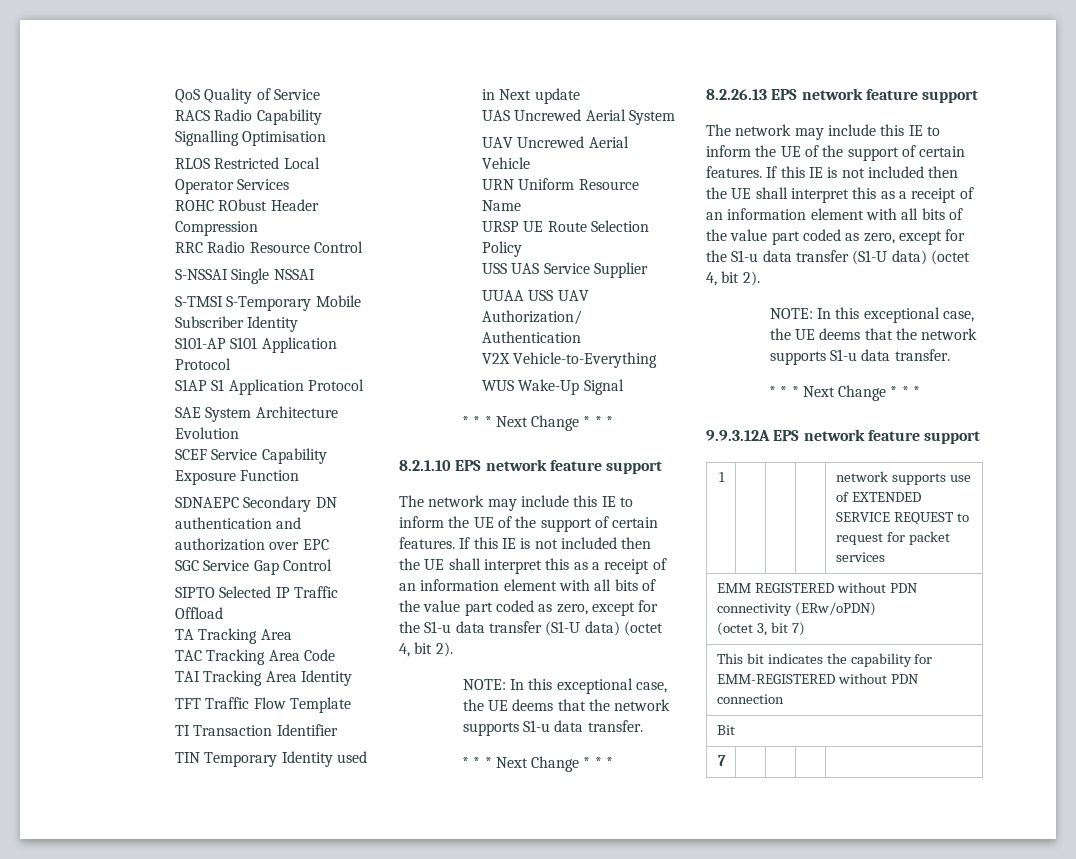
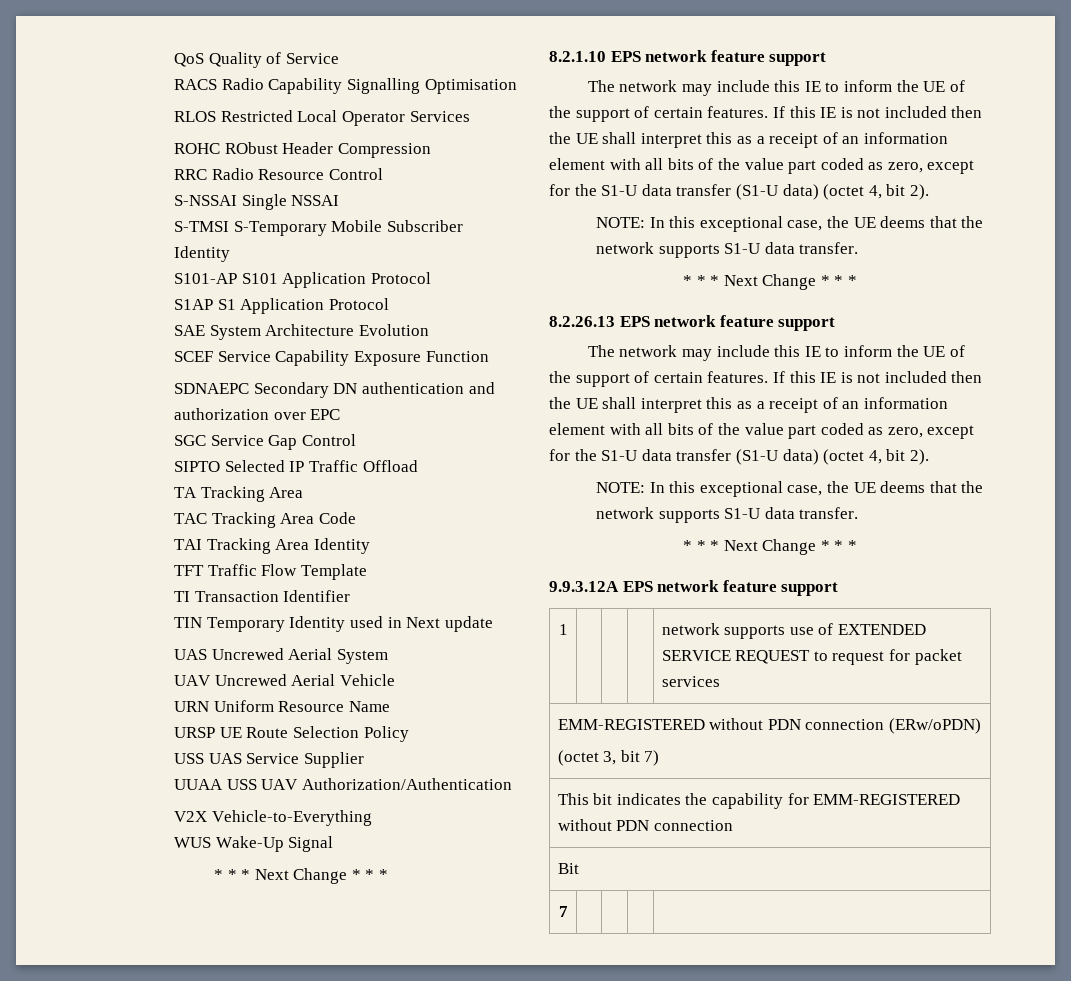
  8.2.1.10 EPS network feature support
- The network may include this IE to inform the UE of the support of certain features. If this IE is not included then the UE shall interpret this as a receipt of an information element with all bits of the value part coded as zero, except for the S1-u data transfer (S1-U data) (octet 4, bit 2).
- NOTE: In this exceptional case, the UE deems that the network supports S1-u data transfer.
+ The network may include this IE to inform the UE of the support of certain features. If this IE is not included then the UE shall interpret this as a receipt of an information element with all bits of the value part coded as zero, except for the S1-U data transfer (S1-U data) (octet 4, bit 2).
+ NOTE: In this exceptional case, the UE deems that the network supports S1-U data transfer.
  8.2.26.13 EPS network feature support
- The network may include this IE to inform the UE of the support of certain features. If this IE is not included then the UE shall interpret this as a receipt of an information element with all bits of the value part coded as zero, except for the S1-u data transfer (S1-U data) (octet 4, bit 2).
- NOTE: In this exceptional case, the UE deems that the network supports S1-u data transfer.
+ The network may include this IE to inform the UE of the support of certain features. If this IE is not included then the UE shall interpret this as a receipt of an information element with all bits of the value part coded as zero, except for the S1-U data transfer (S1-U data) (octet 4, bit 2).
+ NOTE: In this exceptional case, the UE deems that the network supports S1-U data transfer.
- EMM REGISTERED without PDN connectivity (ERw/oPDN)
+ EMM-REGISTERED without PDN connection (ERw/oPDN)

